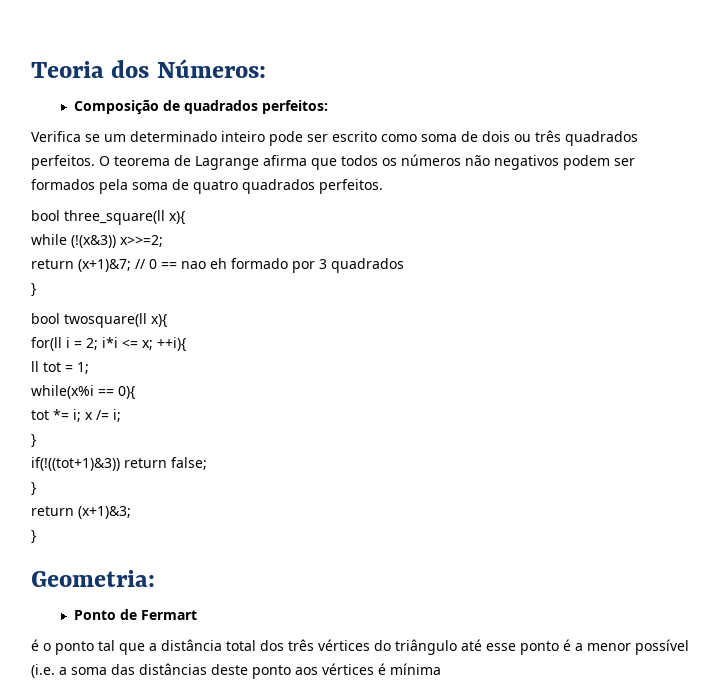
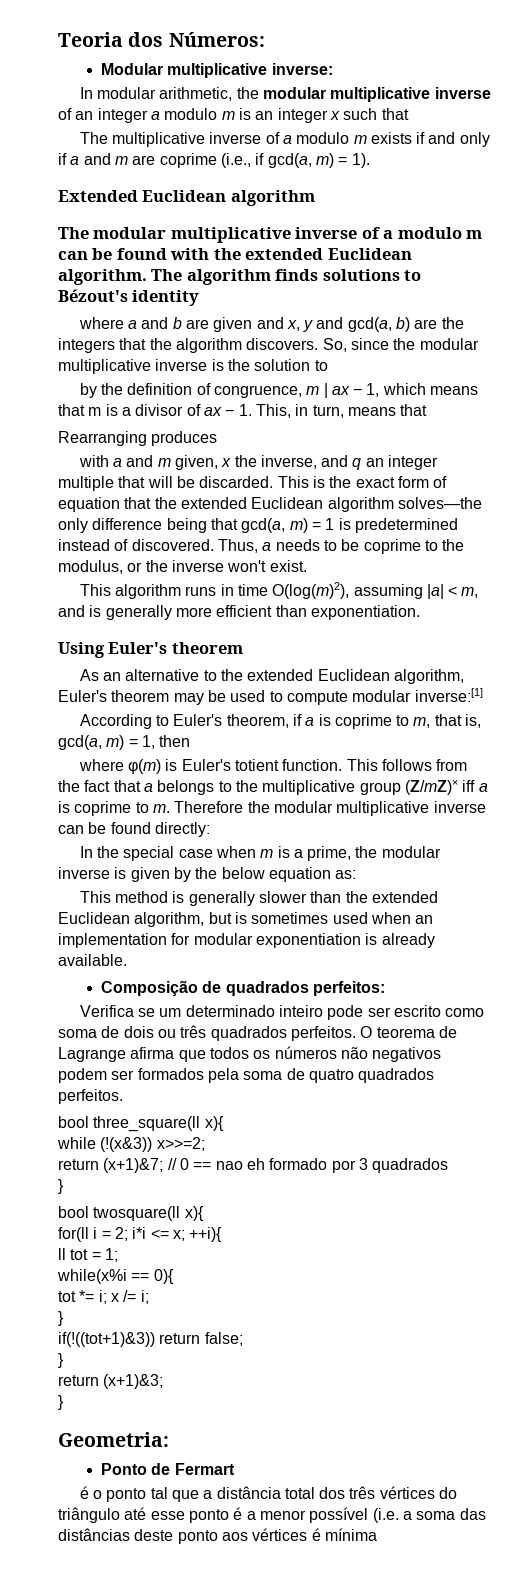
+ Modular multiplicative inverse:
+ In modular arithmetic, the modular multiplicative inverse of an integer a modulo m is an integer x such that
+ The multiplicative inverse of a modulo m exists if and only if a and m are coprime (i.e., if gcd(a, m) = 1).
+ Extended Euclidean algorithm
+ The modular multiplicative inverse of a modulo m can be found with the extended Euclidean algorithm. The algorithm finds solutions to Bézout's identity
+ where a and b are given and x, y and gcd(a, b) are the integers that the algorithm discovers. So, since the modular multiplicative inverse is the solution to
+ by the definition of congruence, m | ax − 1, which means that m is a divisor of ax − 1. This, in turn, means that
+ Rearranging produces
+ with a and m given, x the inverse, and q an integer multiple that will be discarded. This is the exact form of equation that the extended Euclidean algorithm solves—the only difference being that gcd(a, m) = 1 is predetermined instead of discovered. Thus, a needs to be coprime to the modulus, or the inverse won't exist.
+ This algorithm runs in time O(log(m)2), assuming |a| < m, and is generally more efficient than exponentiation.
+ Using Euler's theorem
+ As an alternative to the extended Euclidean algorithm, Euler's theorem may be used to compute modular inverse:[1]
+ According to Euler's theorem, if a is coprime to m, that is, gcd(a, m) = 1, then
+ where φ(m) is Euler's totient function. This follows from the fact that a belongs to the multiplicative group (Z/mZ)× iff a is coprime to m. Therefore the modular multiplicative inverse can be found directly:
+ In the special case when m is a prime, the modular inverse is given by the below equation as:
+ This method is generally slower than the extended Euclidean algorithm, but is sometimes used when an implementation for modular exponentiation is already available.

